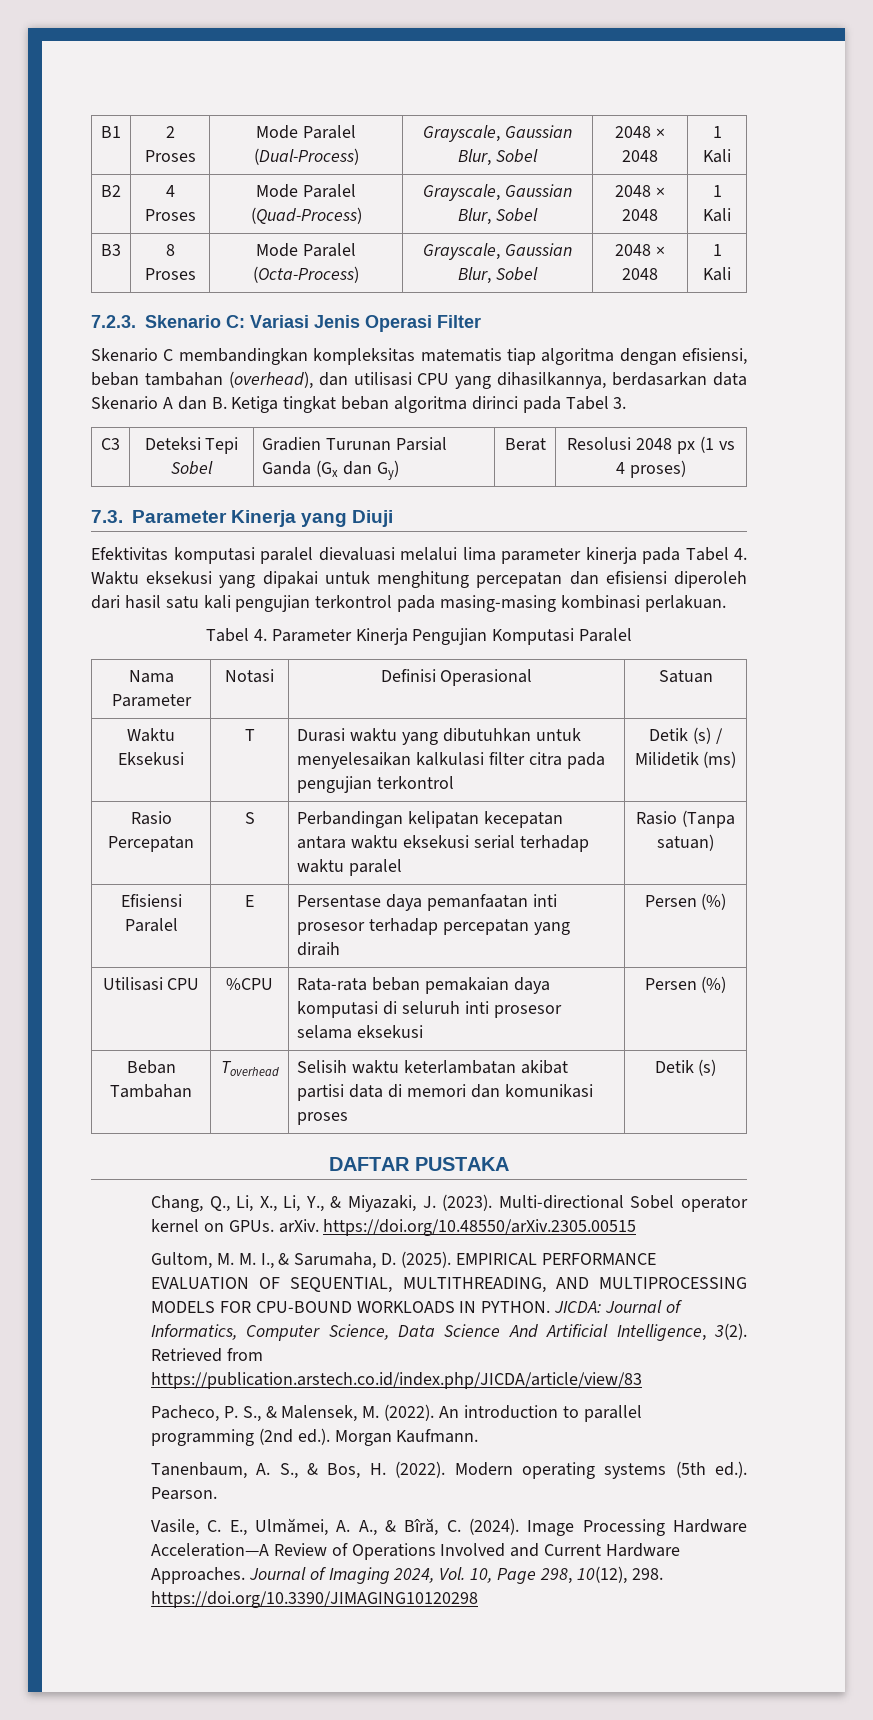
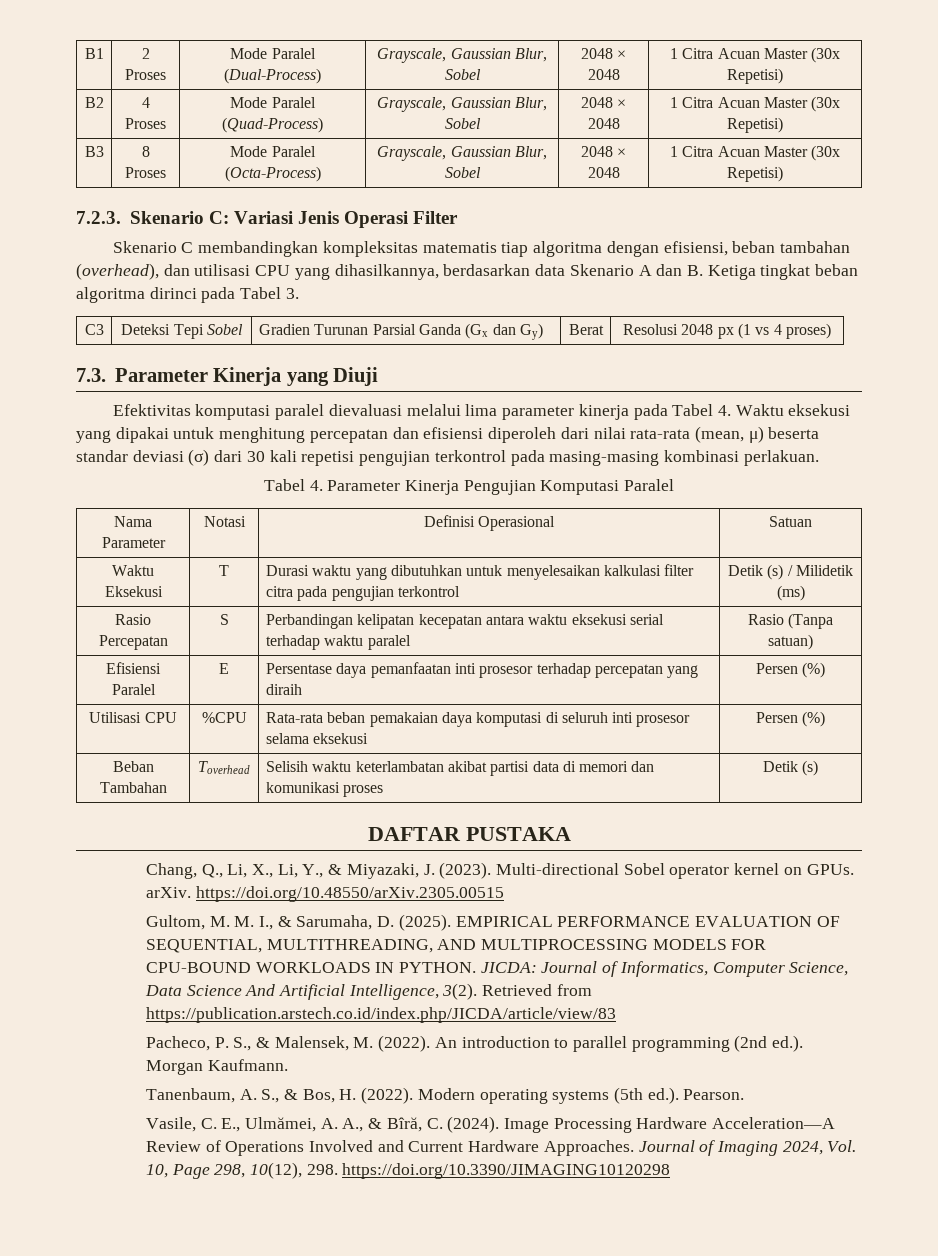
- B1 | 2 Proses | Mode Paralel (Dual-Process) | Grayscale, Gaussian Blur, Sobel | 2048 × 2048 | 1 Kali
+ B1 | 2 Proses | Mode Paralel (Dual-Process) | Grayscale, Gaussian Blur, Sobel | 2048 × 2048 | 1 Citra Acuan Master (30x Repetisi)
- B2 | 4 Proses | Mode Paralel (Quad-Process) | Grayscale, Gaussian Blur, Sobel | 2048 × 2048 | 1 Kali
+ B2 | 4 Proses | Mode Paralel (Quad-Process) | Grayscale, Gaussian Blur, Sobel | 2048 × 2048 | 1 Citra Acuan Master (30x Repetisi)
- B3 | 8 Proses | Mode Paralel (Octa-Process) | Grayscale, Gaussian Blur, Sobel | 2048 × 2048 | 1 Kali
+ B3 | 8 Proses | Mode Paralel (Octa-Process) | Grayscale, Gaussian Blur, Sobel | 2048 × 2048 | 1 Citra Acuan Master (30x Repetisi)
- Efektivitas komputasi paralel dievaluasi melalui lima parameter kinerja pada Tabel 4. Waktu eksekusi yang dipakai untuk menghitung percepatan dan efisiensi diperoleh dari hasil satu kali pengujian terkontrol pada masing-masing kombinasi perlakuan.
+ Efektivitas komputasi paralel dievaluasi melalui lima parameter kinerja pada Tabel 4. Waktu eksekusi yang dipakai untuk menghitung percepatan dan efisiensi diperoleh dari nilai rata-rata (mean, μ) beserta standar deviasi (σ) dari 30 kali repetisi pengujian terkontrol pada masing-masing kombinasi perlakuan.

